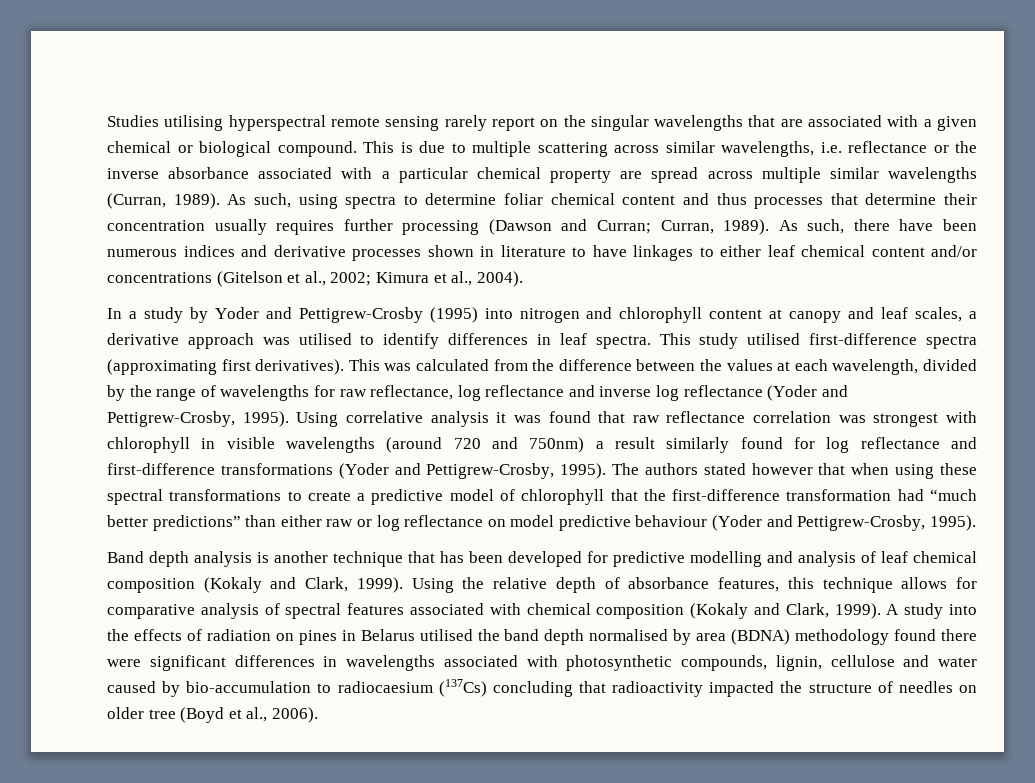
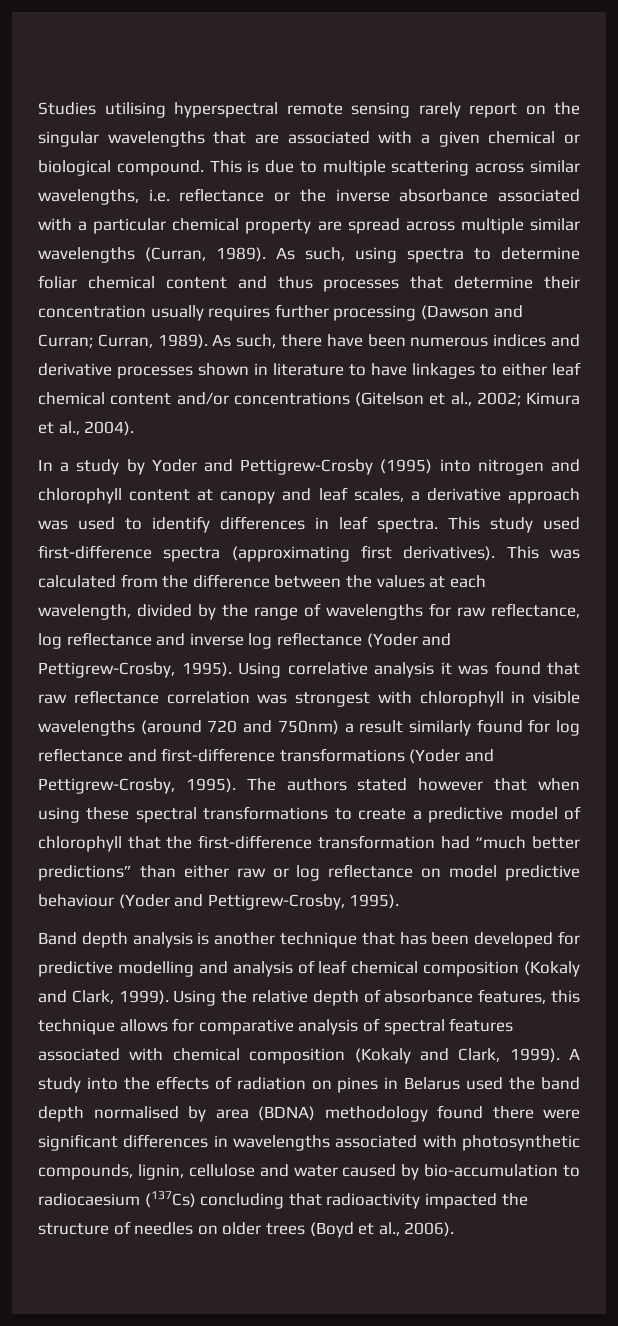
- In a study by Yoder and Pettigrew-Crosby (1995) into nitrogen and chlorophyll content at canopy and leaf scales, a derivative approach was utilised to identify differences in leaf spectra.
+ In a study by Yoder and Pettigrew-Crosby (1995) into nitrogen and chlorophyll content at canopy and leaf scales, a derivative approach was used to identify differences in leaf spectra.
- This study utilised first-difference spectra (approximating first derivatives).
+ This study used first-difference spectra (approximating first derivatives).
- A study into the effects of radiation on pines in Belarus utilised the band depth normalised by area (BDNA) methodology found there were significant differences in wavelengths associated with photosynthetic compounds, lignin, cellulose and water caused by bio-accumulation to radiocaesium (137Cs) concluding that radioactivity impacted the structure of needles on older tree (Boyd et al., 2006).
+ A study into the effects of radiation on pines in Belarus used the band depth normalised by area (BDNA) methodology found there were significant differences in wavelengths associated with photosynthetic compounds, lignin, cellulose and water caused by bio-accumulation to radiocaesium (137Cs) concluding that radioactivity impacted the structure of needles on older trees (Boyd et al., 2006).

